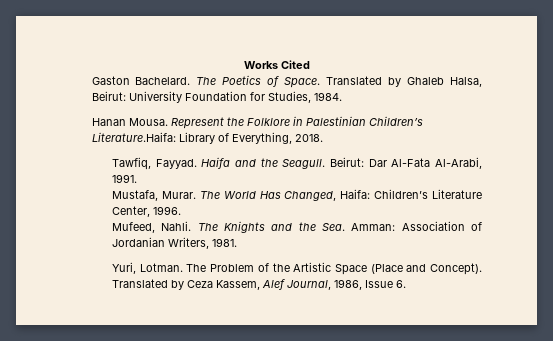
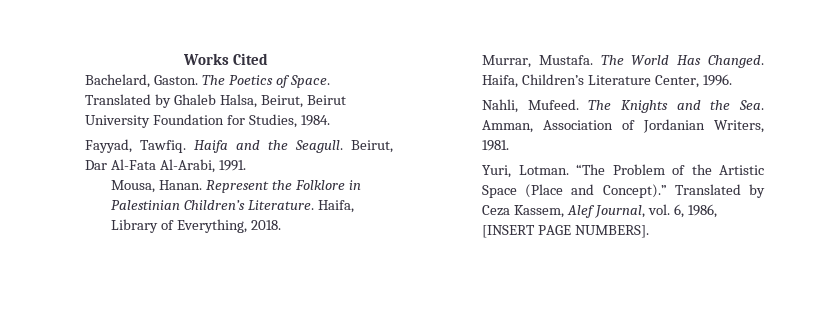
- Gaston Bachelard.
+ Bachelard, Gaston.
- Translated by Ghaleb Halsa, Beirut: University Foundation for Studies, 1984.
+ Translated by Ghaleb Halsa, Beirut, Beirut University Foundation for Studies, 1984.
- Hanan Mousa.
+ Fayyad, Tawfiq. Haifa and the Seagull. Beirut, Dar Al-Fata Al-Arabi, 1991.
+ Mousa, Hanan.
- Represent the Folklore in Palestinian Children’s Literature.Haifa: Library of Everything, 2018.
+ Represent the Folklore in Palestinian Children’s Literature. Haifa, Library of Everything, 2018.
- Tawfiq, Fayyad. Haifa and the Seagull. Beirut: Dar Al-Fata Al-Arabi, 1991.
- Mustafa, Murar.
+ Murrar, Mustafa.
- The World Has Changed, Haifa: Children’s Literature Center, 1996.
+ The World Has Changed. Haifa, Children’s Literature Center, 1996.
- Mufeed, Nahli.
+ Nahli, Mufeed.
- The Knights and the Sea. Amman: Association of Jordanian Writers, 1981.
+ The Knights and the Sea. Amman, Association of Jordanian Writers, 1981.
- The Problem of the Artistic Space (Place and Concept).
+ “The Problem of the Artistic Space (Place and Concept).”
- Translated by Ceza Kassem, Alef Journal, 1986, Issue 6.
+ Translated by Ceza Kassem, Alef Journal, vol. 6, 1986, [INSERT PAGE NUMBERS].

